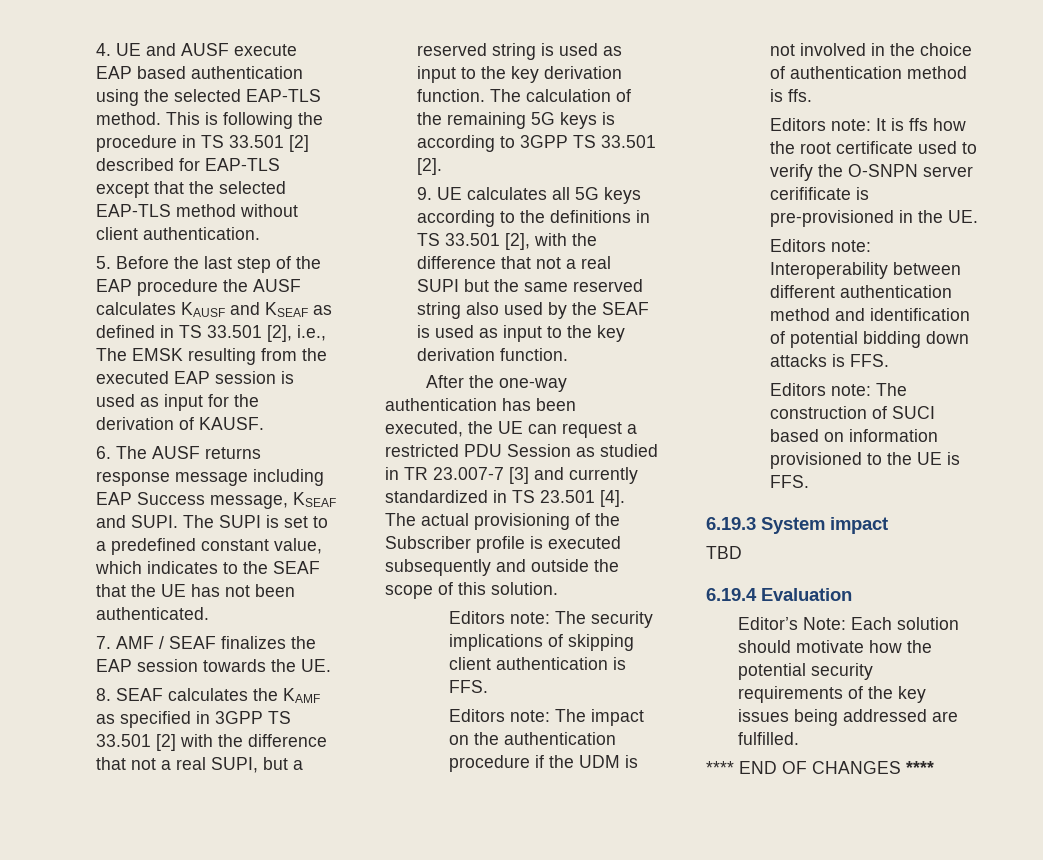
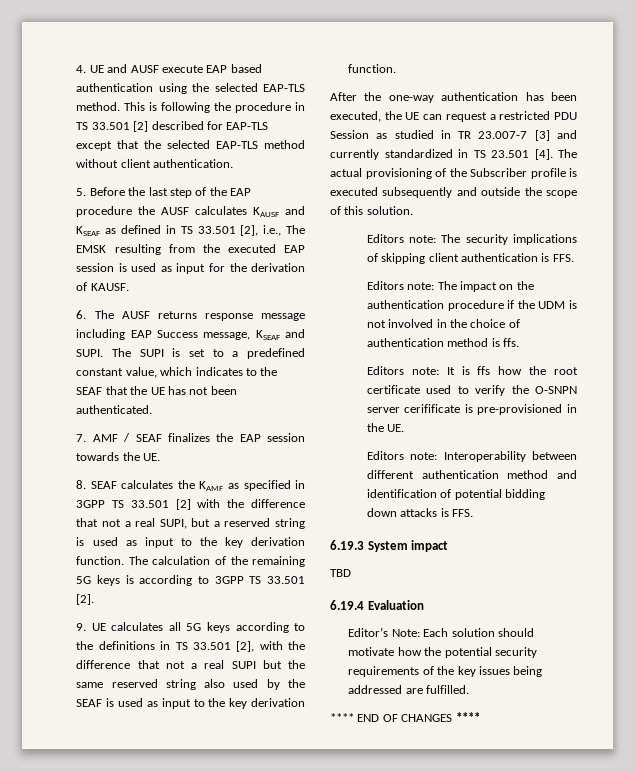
- Editors note: The construction of SUCI based on information provisioned to the UE is FFS.

